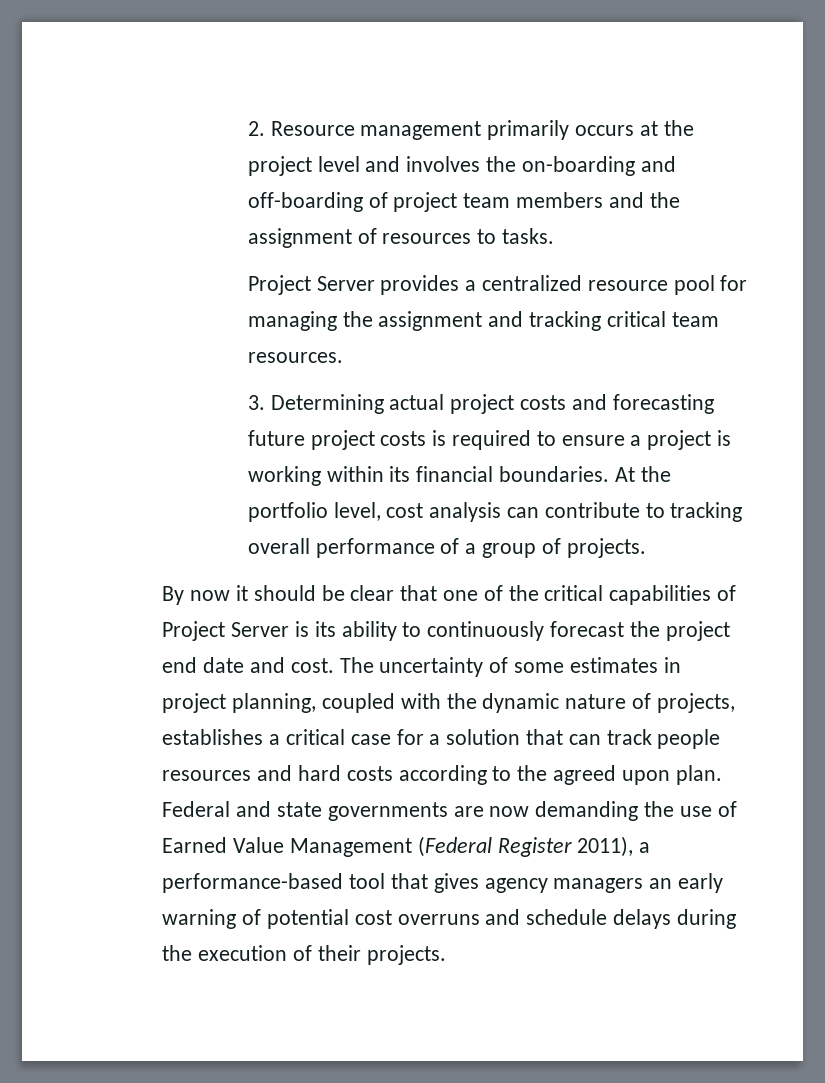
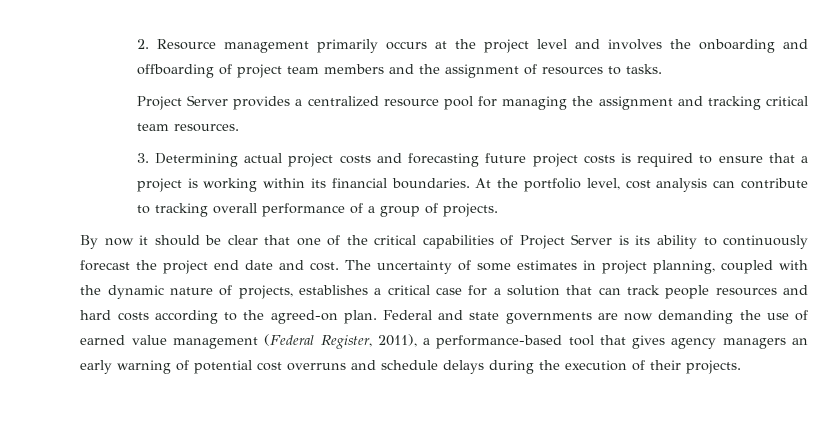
- 2. Resource management primarily occurs at the project level and involves the on-boarding and off-boarding of project team members and the assignment of resources to tasks.
+ 2. Resource management primarily occurs at the project level and involves the onboarding and offboarding of project team members and the assignment of resources to tasks.
- 3. Determining actual project costs and forecasting future project costs is required to ensure a project is working within its financial boundaries.
+ 3. Determining actual project costs and forecasting future project costs is required to ensure that a project is working within its financial boundaries.
- The uncertainty of some estimates in project planning, coupled with the dynamic nature of projects, establishes a critical case for a solution that can track people resources and hard costs according to the agreed upon plan.
+ The uncertainty of some estimates in project planning, coupled with the dynamic nature of projects, establishes a critical case for a solution that can track people resources and hard costs according to the agreed-on plan.
- Federal and state governments are now demanding the use of Earned Value Management (Federal Register 2011), a performance-based tool that gives agency managers an early warning of potential cost overruns and schedule delays during the execution of their projects.
+ Federal and state governments are now demanding the use of earned value management (Federal Register, 2011), a performance-based tool that gives agency managers an early warning of potential cost overruns and schedule delays during the execution of their projects.

